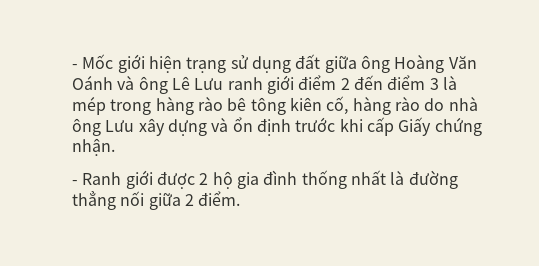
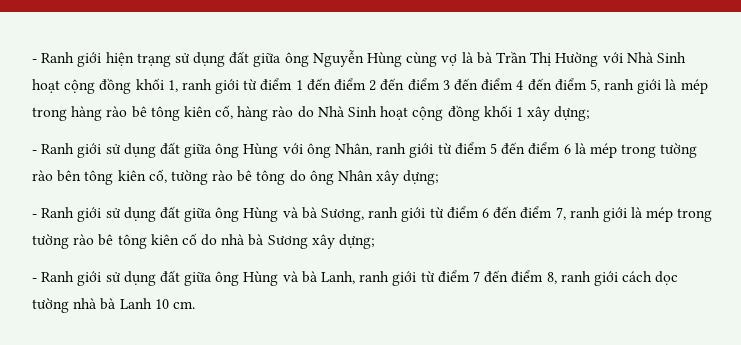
- - Mốc giới hiện trạng sử dụng đất giữa ông Hoàng Văn Oánh và ông Lê Lưu ranh giới điểm 2 đến điểm 3 là mép trong hàng rào bê tông kiên cố, hàng rào do nhà ông Lưu xây dựng và ổn định trước khi cấp Giấy chứng nhận.
- - Ranh giới được 2 hộ gia đình thống nhất là đường thẳng nối giữa 2 điểm.
+ - Ranh giới hiện trạng sử dụng đất giữa ông Nguyễn Hùng cùng vợ là bà Trần Thị Hường với Nhà Sinh hoạt cộng đồng khối 1, ranh giới từ điểm 1 đến điểm 2 đến điểm 3 đến điểm 4 đến điểm 5, ranh giới là mép trong hàng rào bê tông kiên cố, hàng rào do Nhà Sinh hoạt cộng đồng khối 1 xây dựng;
+ - Ranh giới sử dụng đất giữa ông Hùng với ông Nhân, ranh giới từ điểm 5 đến điểm 6 là mép trong tường rào bên tông kiên cố, tường rào bê tông do ông Nhân xây dựng;
+ - Ranh giới sử dụng đất giữa ông Hùng và bà Sương, ranh giới từ điểm 6 đến điểm 7, ranh giới là mép trong tường rào bê tông kiên cố do nhà bà Sương xây dựng;
+ - Ranh giới sử dụng đất giữa ông Hùng và bà Lanh, ranh giới từ điểm 7 đến điểm 8, ranh giới cách dọc tường nhà bà Lanh 10 cm.

